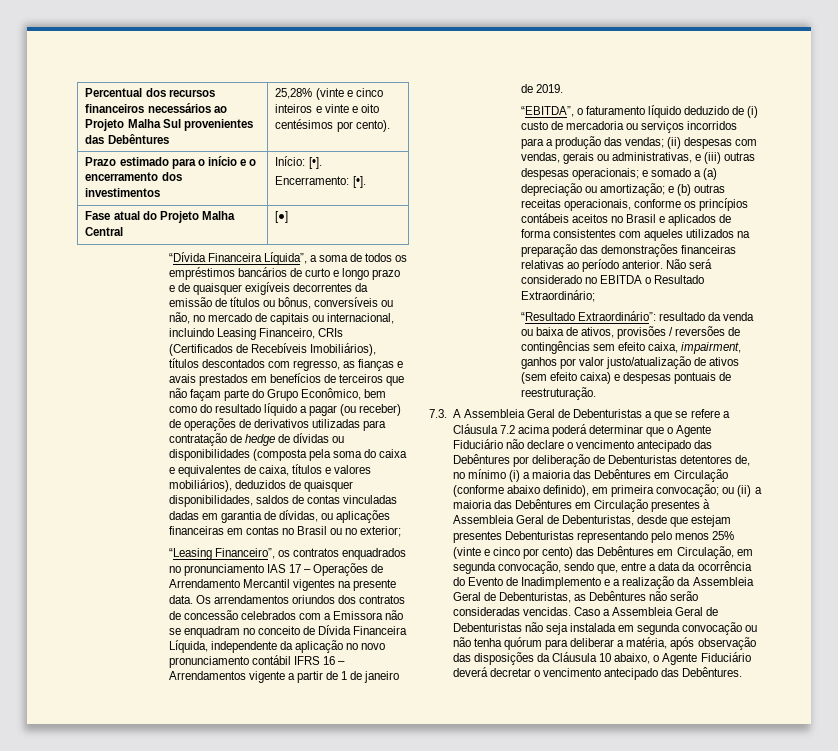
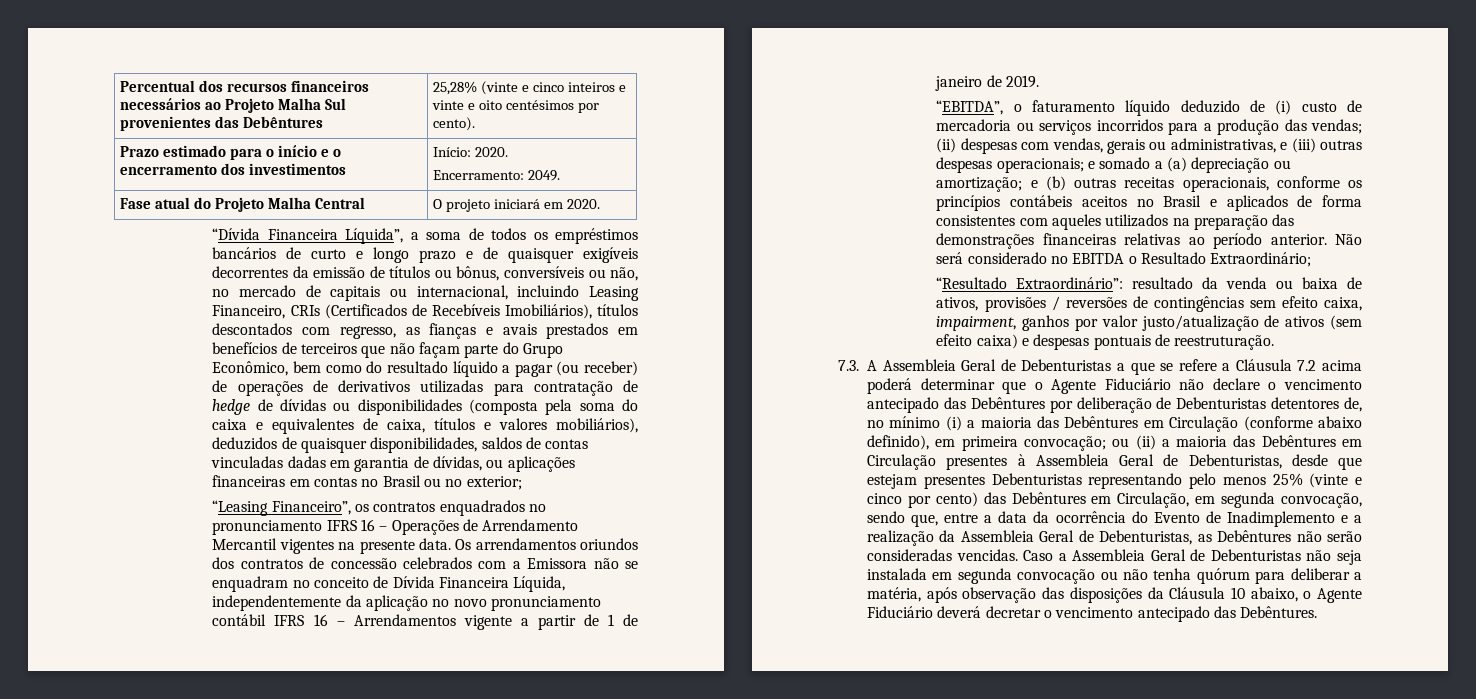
- Prazo estimado para o início e o encerramento dos investimentos | Início: [•].
- Encerramento: [•].
+ Prazo estimado para o início e o encerramento dos investimentos | Início: 2020.
+ Encerramento: 2049.
- Fase atual do Projeto Malha Central | [●]
+ Fase atual do Projeto Malha Central | O projeto iniciará em 2020.
- “Leasing Financeiro”, os contratos enquadrados no pronunciamento IAS 17 – Operações de Arrendamento Mercantil vigentes na presente data.
+ “Leasing Financeiro”, os contratos enquadrados no pronunciamento IFRS 16 – Operações de Arrendamento Mercantil vigentes na presente data.
- Os arrendamentos oriundos dos contratos de concessão celebrados com a Emissora não se enquadram no conceito de Dívida Financeira Líquida, independente da aplicação no novo pronunciamento contábil IFRS 16 – Arrendamentos vigente a partir de 1 de janeiro de 2019.
+ Os arrendamentos oriundos dos contratos de concessão celebrados com a Emissora não se enquadram no conceito de Dívida Financeira Líquida, independentemente da aplicação no novo pronunciamento contábil IFRS 16 – Arrendamentos vigente a partir de 1 de janeiro de 2019.

